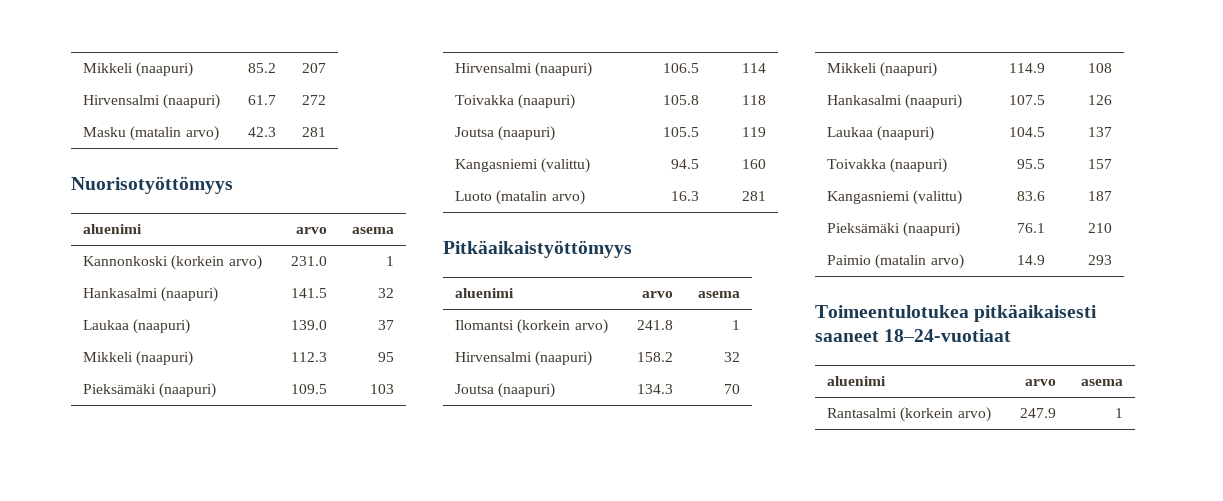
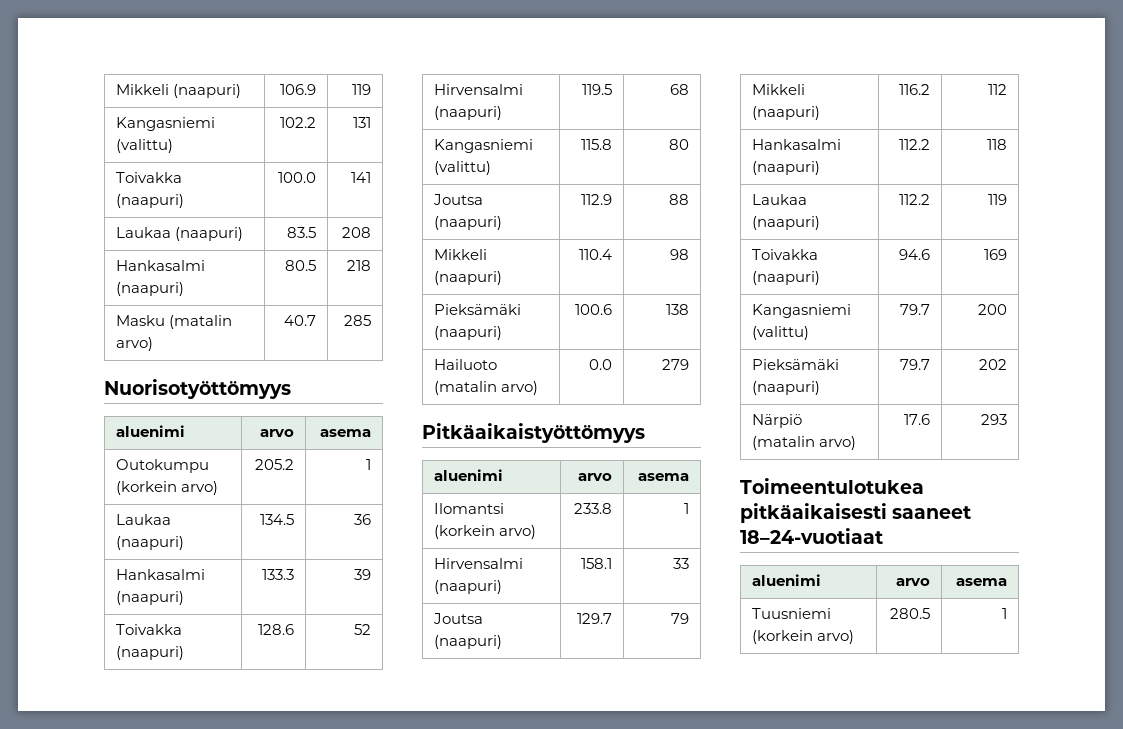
- Mikkeli (naapuri) | 85.2 | 207
- Hirvensalmi (naapuri) | 61.7 | 272
+ Mikkeli (naapuri) | 106.9 | 119
+ Kangasniemi (valittu) | 102.2 | 131
+ Toivakka (naapuri) | 100.0 | 141
+ Laukaa (naapuri) | 83.5 | 208
+ Hankasalmi (naapuri) | 80.5 | 218
- Masku (matalin arvo) | 42.3 | 281
+ Masku (matalin arvo) | 40.7 | 285
- Kannonkoski (korkein arvo) | 231.0 | 1
- Hankasalmi (naapuri) | 141.5 | 32
- Laukaa (naapuri) | 139.0 | 37
- Mikkeli (naapuri) | 112.3 | 95
- Pieksämäki (naapuri) | 109.5 | 103
- Hirvensalmi (naapuri) | 106.5 | 114
- Toivakka (naapuri) | 105.8 | 118
- Joutsa (naapuri) | 105.5 | 119
- Kangasniemi (valittu) | 94.5 | 160
- Luoto (matalin arvo) | 16.3 | 281
+ Outokumpu (korkein arvo) | 205.2 | 1
+ Laukaa (naapuri) | 134.5 | 36
+ Hankasalmi (naapuri) | 133.3 | 39
+ Toivakka (naapuri) | 128.6 | 52
+ Hirvensalmi (naapuri) | 119.5 | 68
+ Kangasniemi (valittu) | 115.8 | 80
+ Joutsa (naapuri) | 112.9 | 88
+ Mikkeli (naapuri) | 110.4 | 98
+ Pieksämäki (naapuri) | 100.6 | 138
+ Hailuoto (matalin arvo) | 0.0 | 279
- Ilomantsi (korkein arvo) | 241.8 | 1
+ Ilomantsi (korkein arvo) | 233.8 | 1
- Hirvensalmi (naapuri) | 158.2 | 32
- Joutsa (naapuri) | 134.3 | 70
- Mikkeli (naapuri) | 114.9 | 108
- Hankasalmi (naapuri) | 107.5 | 126
- Laukaa (naapuri) | 104.5 | 137
- Toivakka (naapuri) | 95.5 | 157
- Kangasniemi (valittu) | 83.6 | 187
- Pieksämäki (naapuri) | 76.1 | 210
- Paimio (matalin arvo) | 14.9 | 293
+ Hirvensalmi (naapuri) | 158.1 | 33
+ Joutsa (naapuri) | 129.7 | 79
+ Mikkeli (naapuri) | 116.2 | 112
+ Hankasalmi (naapuri) | 112.2 | 118
+ Laukaa (naapuri) | 112.2 | 119
+ Toivakka (naapuri) | 94.6 | 169
+ Kangasniemi (valittu) | 79.7 | 200
+ Pieksämäki (naapuri) | 79.7 | 202
+ Närpiö (matalin arvo) | 17.6 | 293
- Rantasalmi (korkein arvo) | 247.9 | 1
+ Tuusniemi (korkein arvo) | 280.5 | 1

